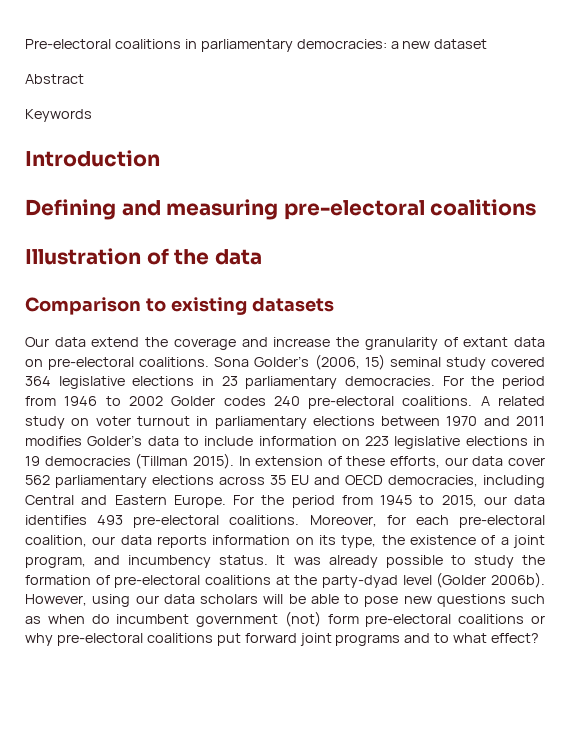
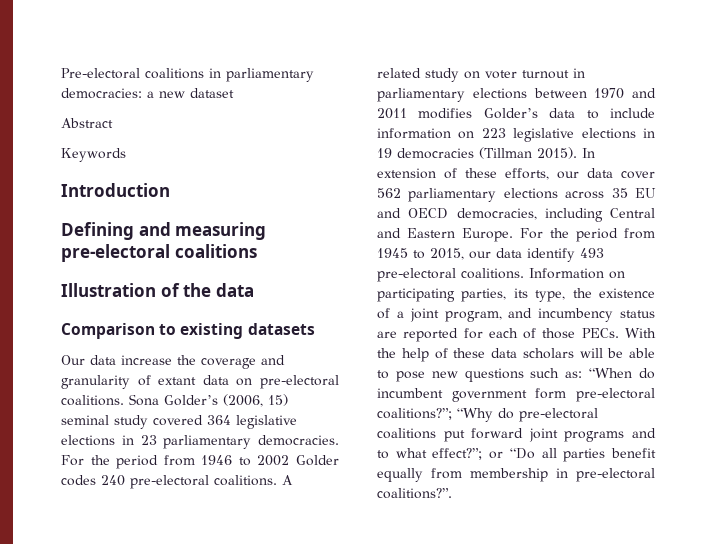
- Our data extend the coverage and increase the granularity of extant data on pre-electoral coalitions.
+ Our data increase the coverage and granularity of extant data on pre-electoral coalitions.
- For the period from 1945 to 2015, our data identifies 493 pre-electoral coalitions.
+ For the period from 1945 to 2015, our data identify 493 pre-electoral coalitions.
- Moreover, for each pre-electoral coalition, our data reports information on its type, the existence of a joint program, and incumbency status. It was already possible to study the formation of pre-electoral coalitions at the party-dyad level (Golder 2006b). However, using our data scholars will be able to pose new questions such as when do incumbent government (not) form pre-electoral coalitions or why pre-electoral coalitions put forward joint programs and to what effect?
+ Information on participating parties, its type, the existence of a joint program, and incumbency status are reported for each of those PECs. With the help of these data scholars will be able to pose new questions such as: “When do incumbent government form pre-electoral coalitions?”; “Why do pre-electoral coalitions put forward joint programs and to what effect?”; or “Do all parties benefit equally from membership in pre-electoral coalitions?”.

